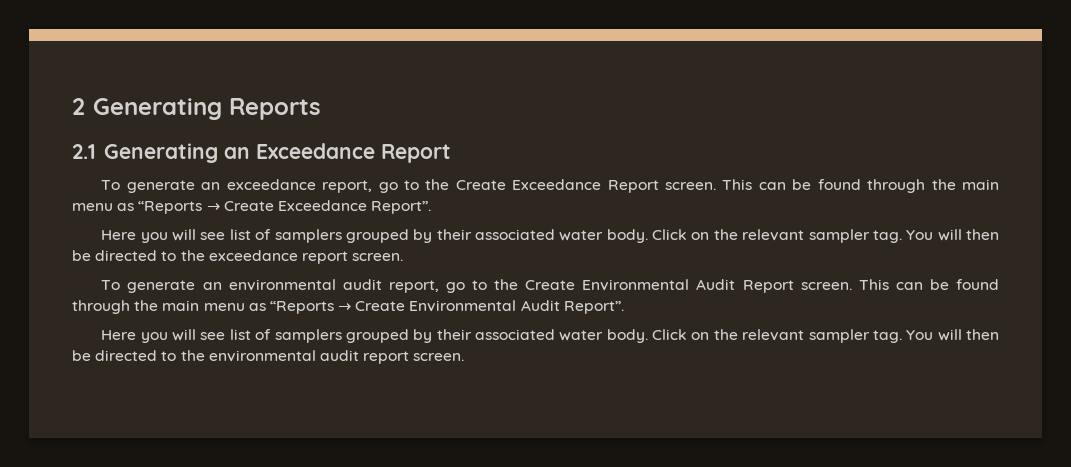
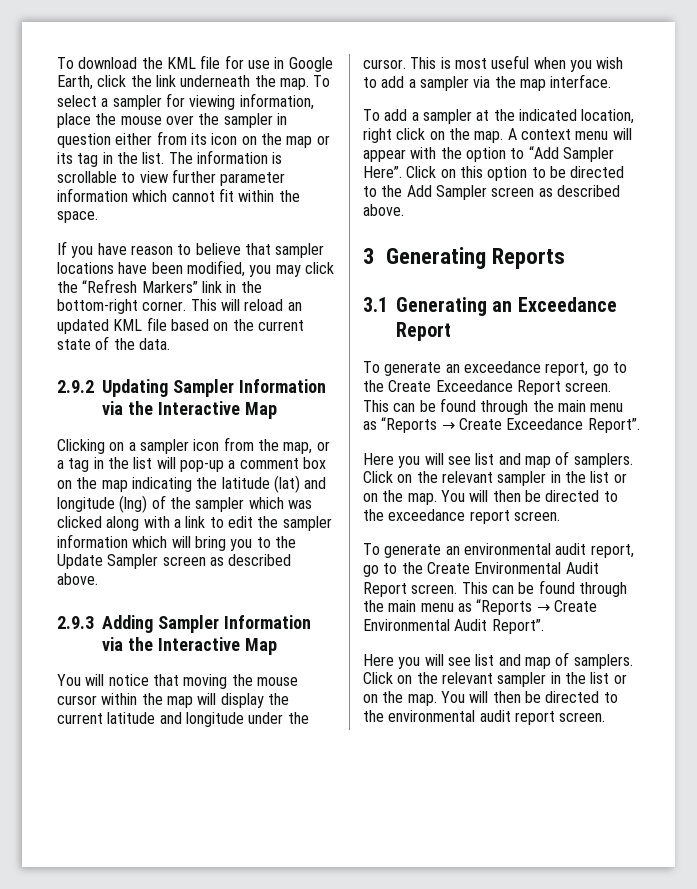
- 2 Generating Reports
+ To download the KML file for use in Google Earth, click the link underneath the map. To select a sampler for viewing information, place the mouse over the sampler in question either from its icon on the map or its tag in the list. The information is scrollable to view further parameter information which cannot fit within the space.
+ If you have reason to believe that sampler locations have been modified, you may click the “Refresh Markers” link in the bottom-right corner. This will reload an updated KML file based on the current state of the data.
+ 2.9.2 Updating Sampler Information via the Interactive Map
+ Clicking on a sampler icon from the map, or a tag in the list will pop-up a comment box on the map indicating the latitude (lat) and longitude (lng) of the sampler which was clicked along with a link to edit the sampler information which will bring you to the Update Sampler screen as described above.
+ 2.9.3 Adding Sampler Information via the Interactive Map
+ You will notice that moving the mouse cursor within the map will display the current latitude and longitude under the cursor. This is most useful when you wish to add a sampler via the map interface.
+ To add a sampler at the indicated location, right click on the map. A context menu will appear with the option to “Add Sampler Here”. Click on this option to be directed to the Add Sampler screen as described above.
+ 3 Generating Reports
- 2.1 Generating an Exceedance Report
+ 3.1 Generating an Exceedance Report
  This can be found through the main menu as “Reports → Create Exceedance Report”.
- Here you will see list of samplers grouped by their associated water body. Click on the relevant sampler tag.
+ Here you will see list and map of samplers. Click on the relevant sampler in the list or on the map.
  This can be found through the main menu as “Reports → Create Environmental Audit Report”.
- Here you will see list of samplers grouped by their associated water body. Click on the relevant sampler tag.
+ Here you will see list and map of samplers. Click on the relevant sampler in the list or on the map.

